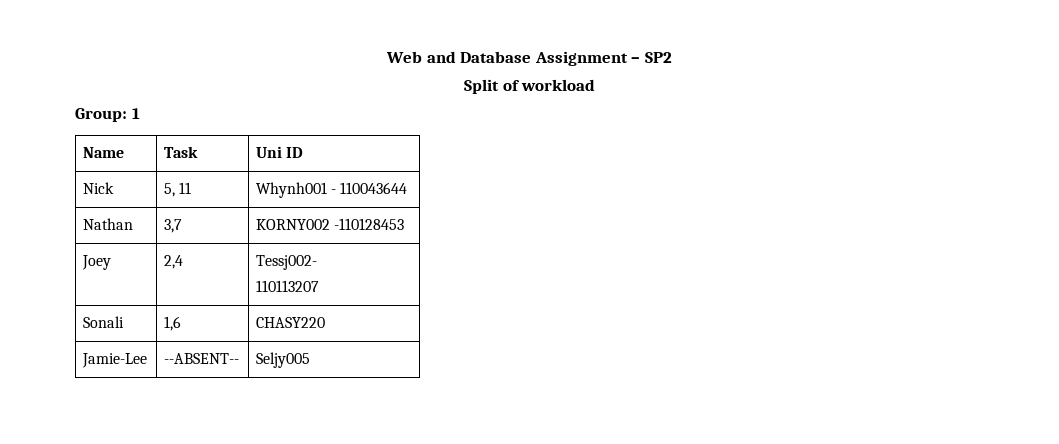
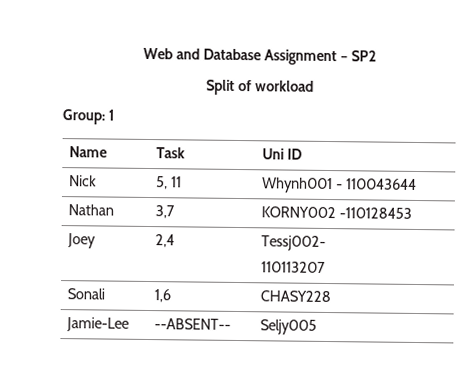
- Sonali | 1,6 | CHASY220
+ Sonali | 1,6 | CHASY228

